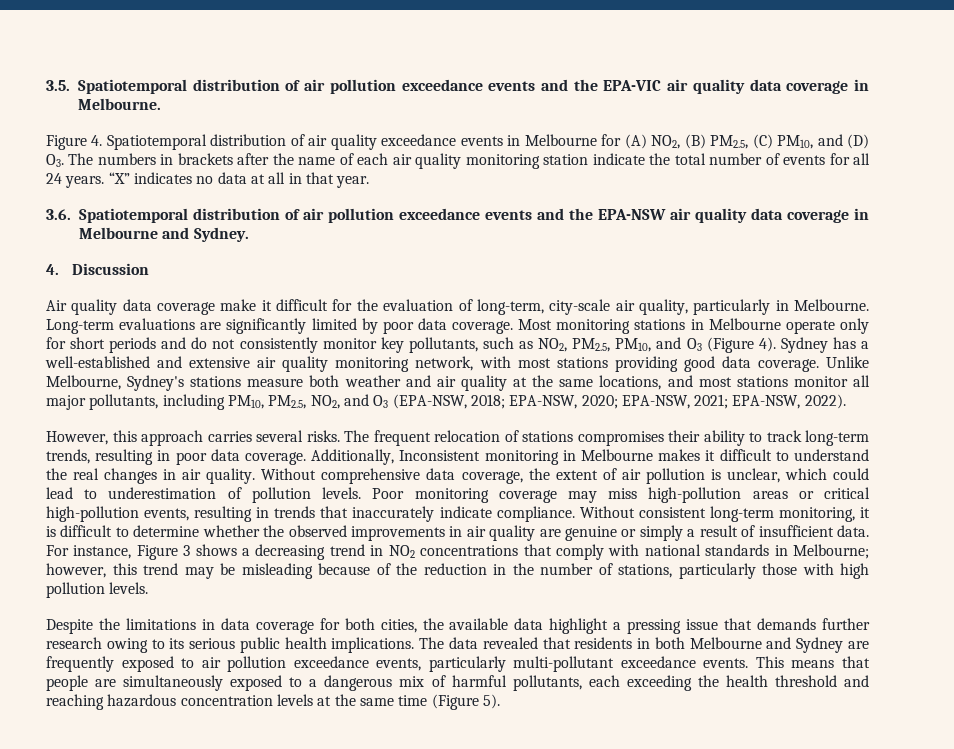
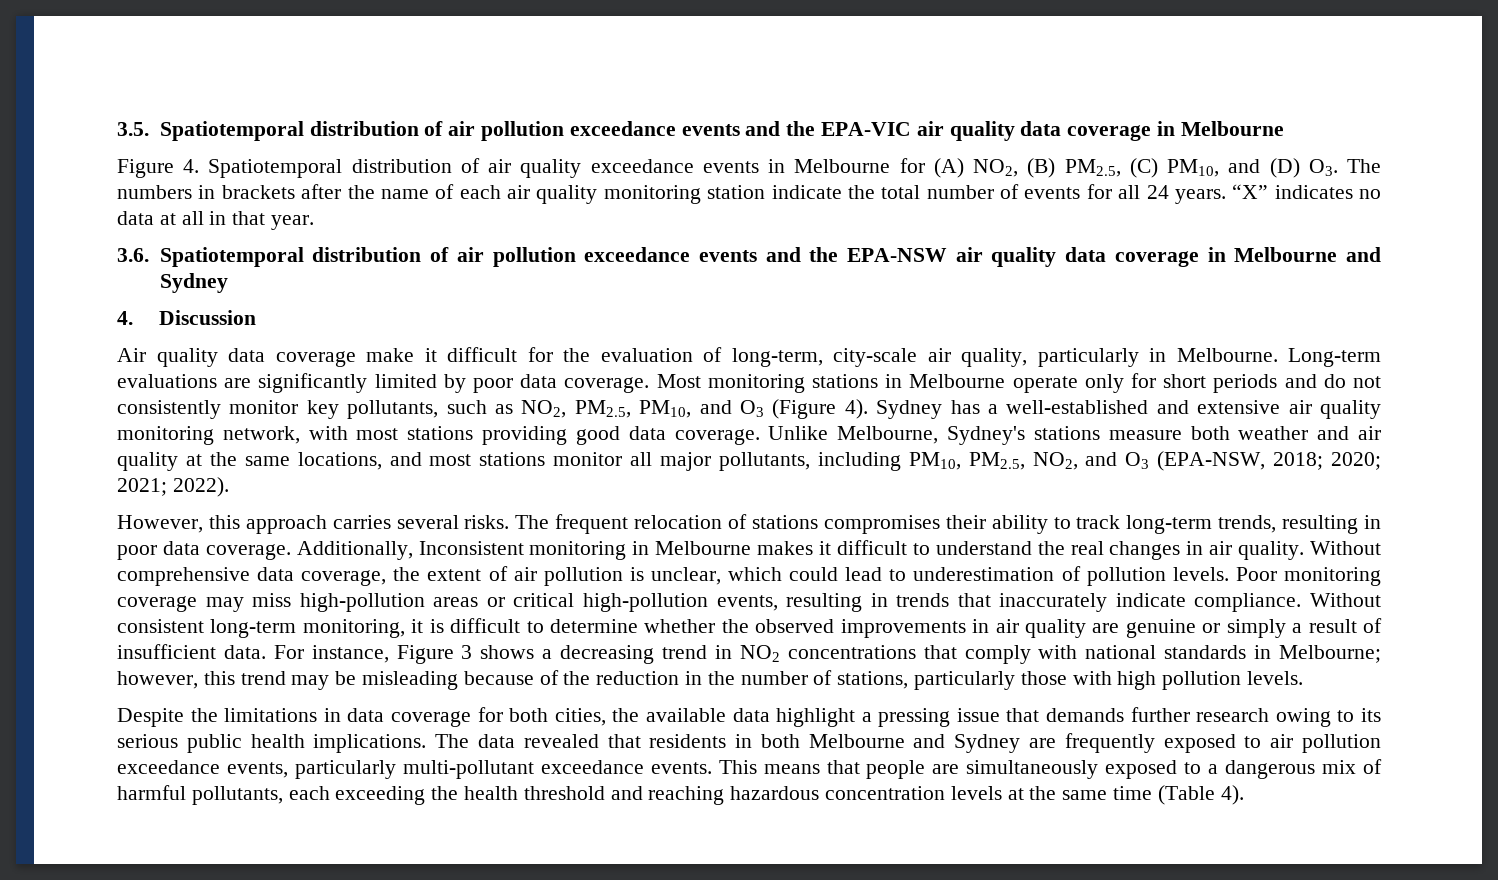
- 3.5. Spatiotemporal distribution of air pollution exceedance events and the EPA-VIC air quality data coverage in Melbourne.
+ 3.5. Spatiotemporal distribution of air pollution exceedance events and the EPA-VIC air quality data coverage in Melbourne
- 3.6. Spatiotemporal distribution of air pollution exceedance events and the EPA-NSW air quality data coverage in Melbourne and Sydney.
+ 3.6. Spatiotemporal distribution of air pollution exceedance events and the EPA-NSW air quality data coverage in Melbourne and Sydney
- Unlike Melbourne, Sydney's stations measure both weather and air quality at the same locations, and most stations monitor all major pollutants, including PM10, PM2.5, NO2, and O3 (EPA-NSW, 2018; EPA-NSW, 2020; EPA-NSW, 2021; EPA-NSW, 2022).
+ Unlike Melbourne, Sydney's stations measure both weather and air quality at the same locations, and most stations monitor all major pollutants, including PM10, PM2.5, NO2, and O3 (EPA-NSW, 2018; 2020; 2021; 2022).
- This means that people are simultaneously exposed to a dangerous mix of harmful pollutants, each exceeding the health threshold and reaching hazardous concentration levels at the same time (Figure 5).
+ This means that people are simultaneously exposed to a dangerous mix of harmful pollutants, each exceeding the health threshold and reaching hazardous concentration levels at the same time (Table 4).

